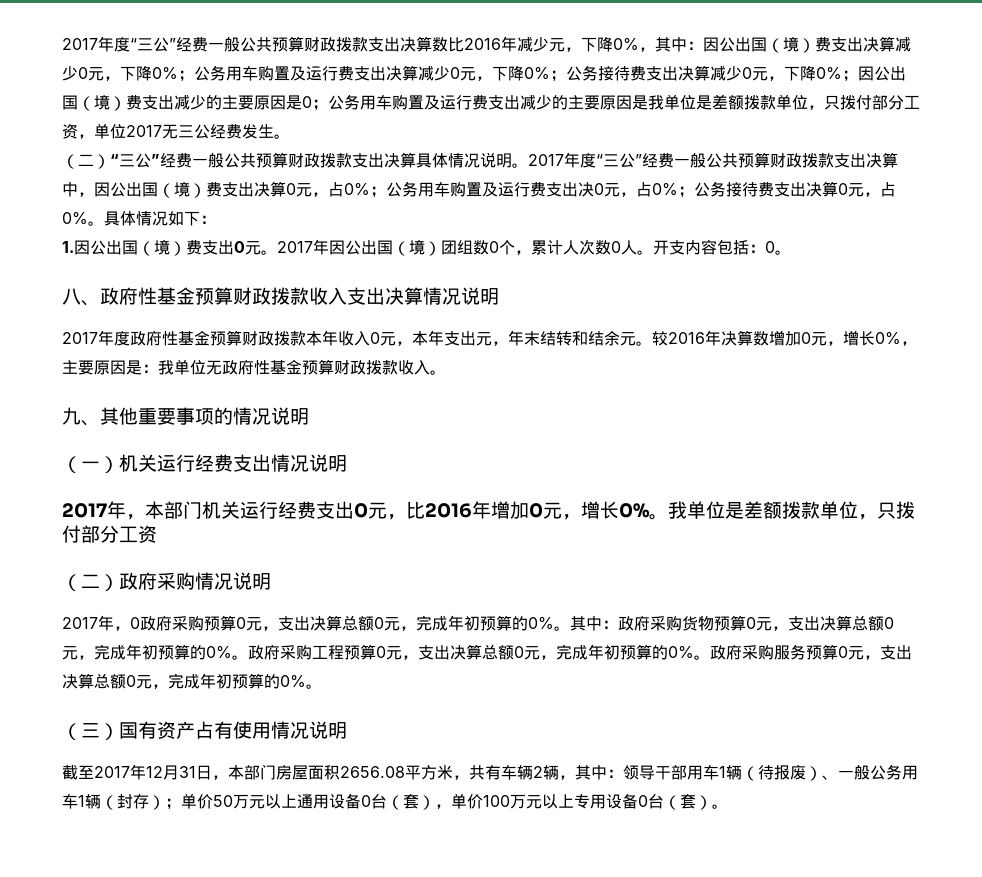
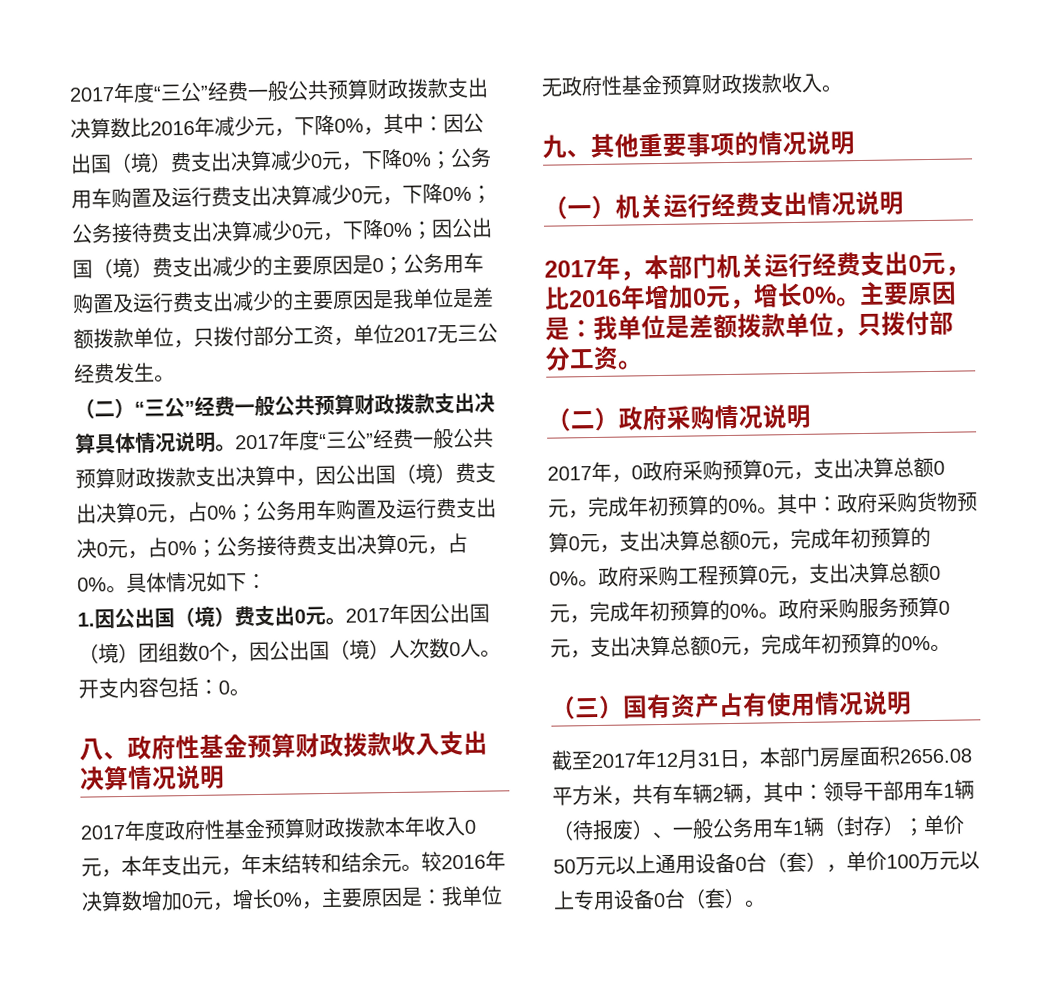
- 2017年因公出国（境）团组数0个，累计人次数0人。
+ 2017年因公出国（境）团组数0个，因公出国（境）人次数0人。
- 2017年，本部门机关运行经费支出0元，比2016年增加0元，增长0%。我单位是差额拨款单位，只拨付部分工资
+ 2017年，本部门机关运行经费支出0元，比2016年增加0元，增长0%。主要原因是：我单位是差额拨款单位，只拨付部分工资。

